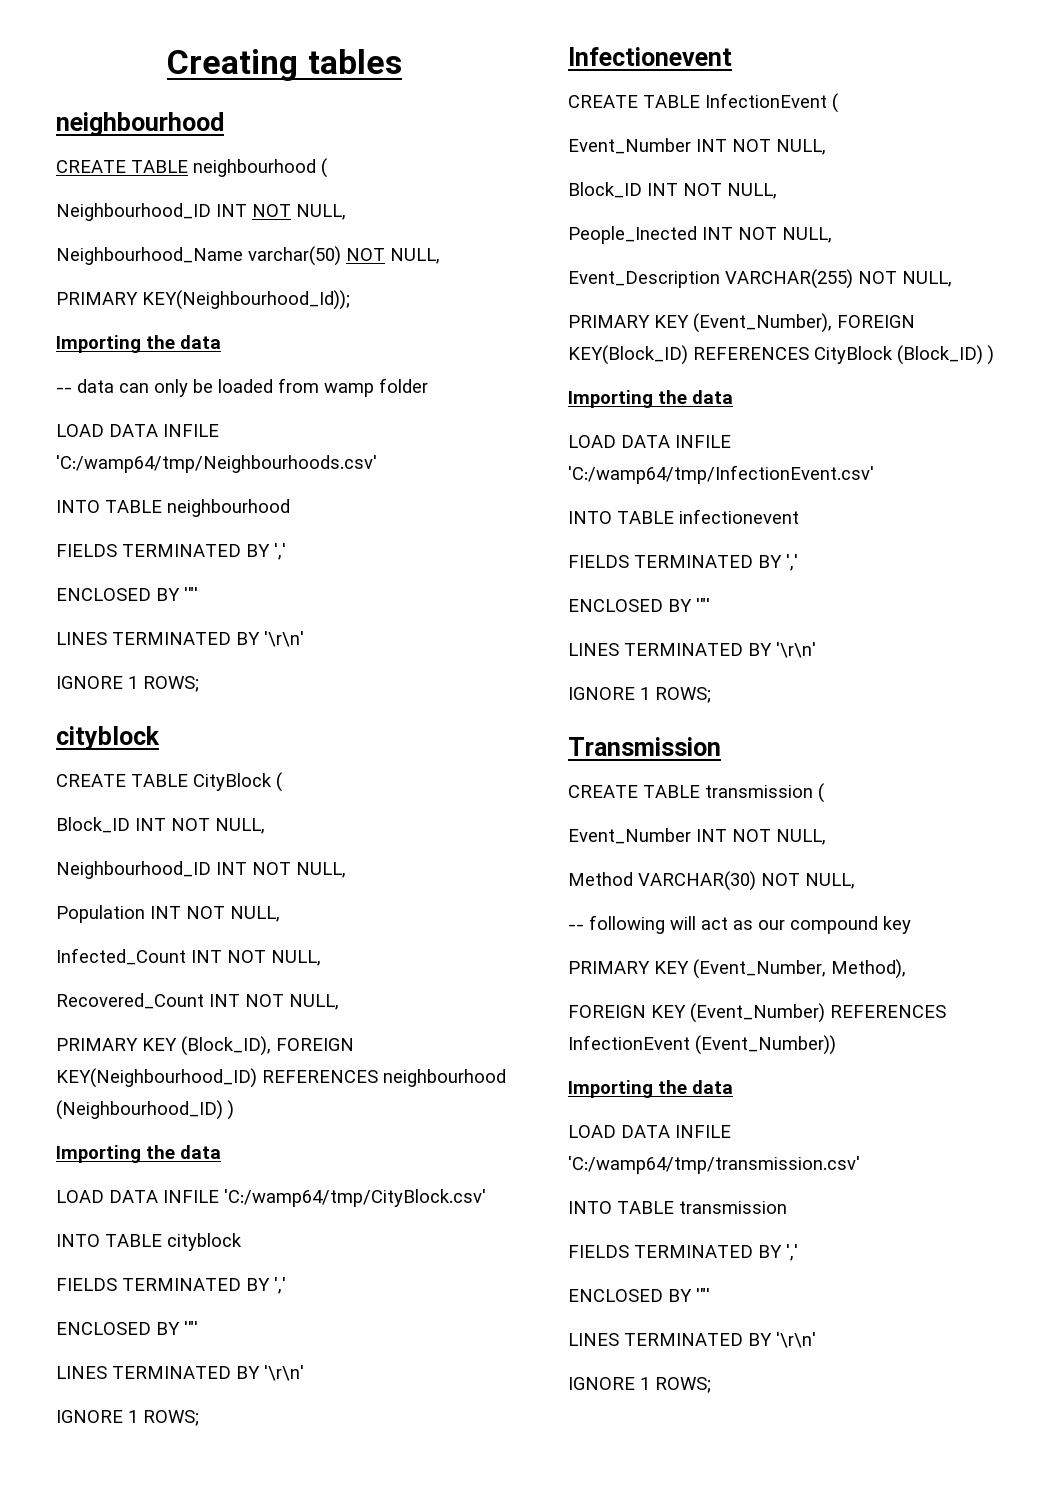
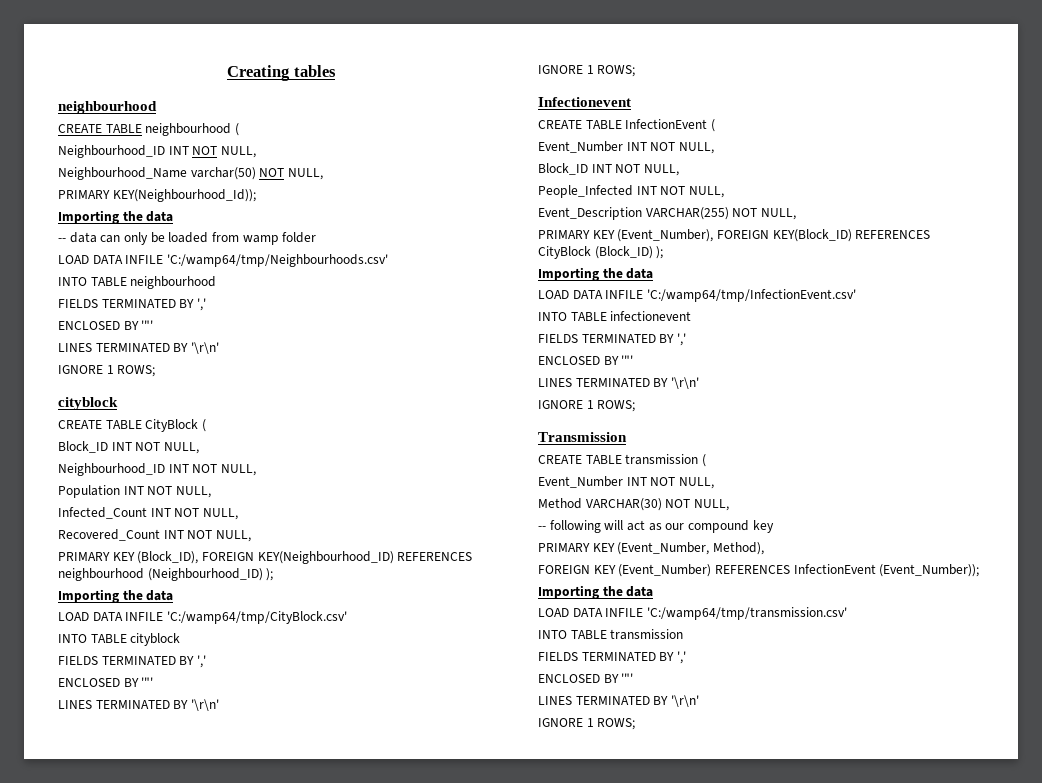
- PRIMARY KEY (Block_ID), FOREIGN KEY(Neighbourhood_ID) REFERENCES neighbourhood (Neighbourhood_ID) )
+ PRIMARY KEY (Block_ID), FOREIGN KEY(Neighbourhood_ID) REFERENCES neighbourhood (Neighbourhood_ID) );
- People_Inected INT NOT NULL,
+ People_Infected INT NOT NULL,
- PRIMARY KEY (Event_Number), FOREIGN KEY(Block_ID) REFERENCES CityBlock (Block_ID) )
+ PRIMARY KEY (Event_Number), FOREIGN KEY(Block_ID) REFERENCES CityBlock (Block_ID) );
- FOREIGN KEY (Event_Number) REFERENCES InfectionEvent (Event_Number))
+ FOREIGN KEY (Event_Number) REFERENCES InfectionEvent (Event_Number));

